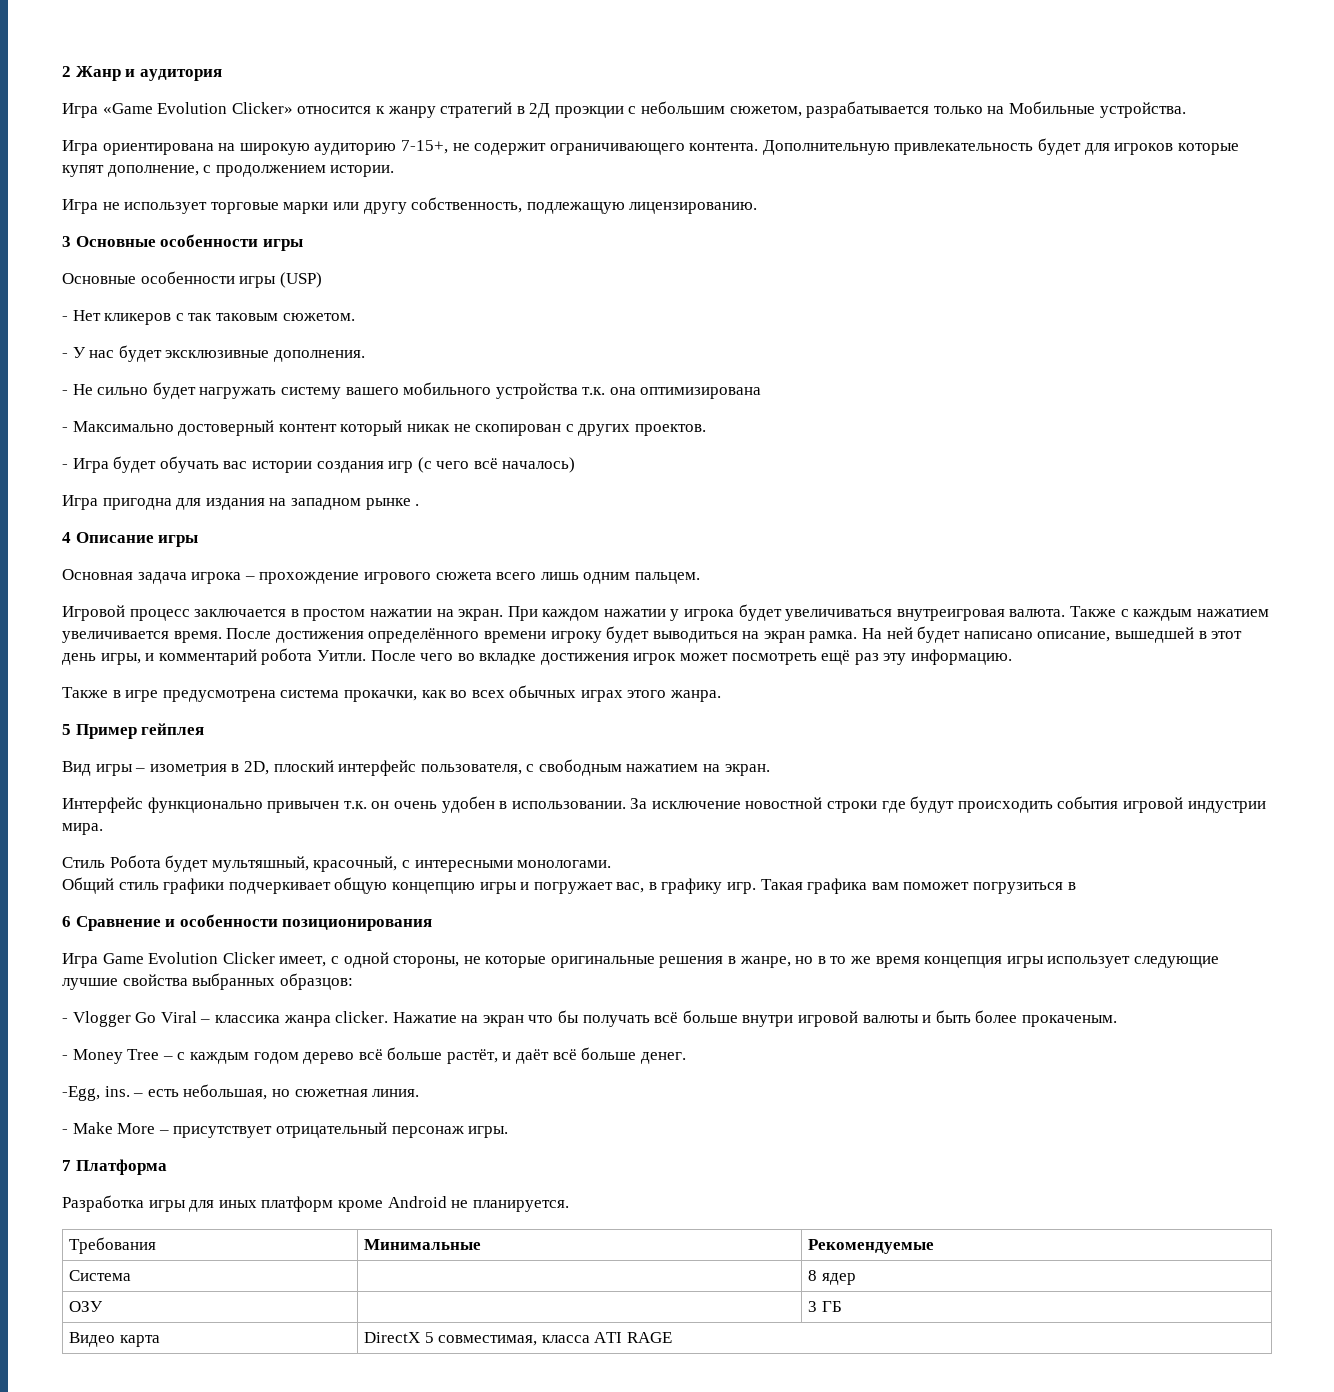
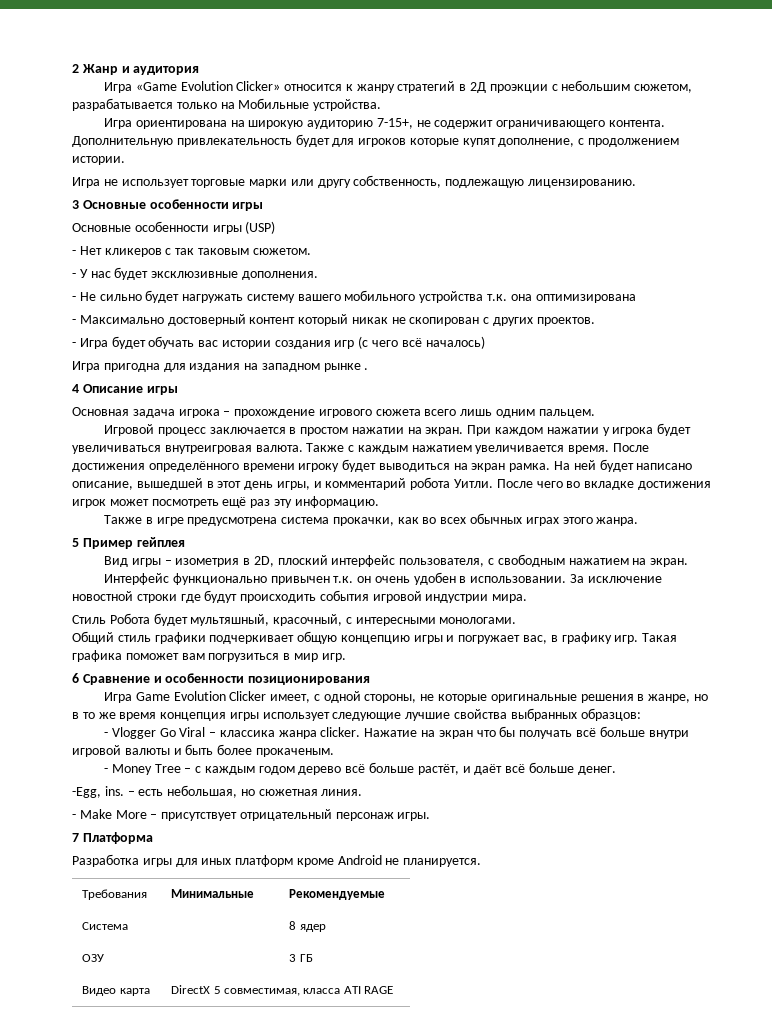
- Такая графика вам поможет погрузиться в
+ Такая графика поможет вам погрузиться в мир игр.

